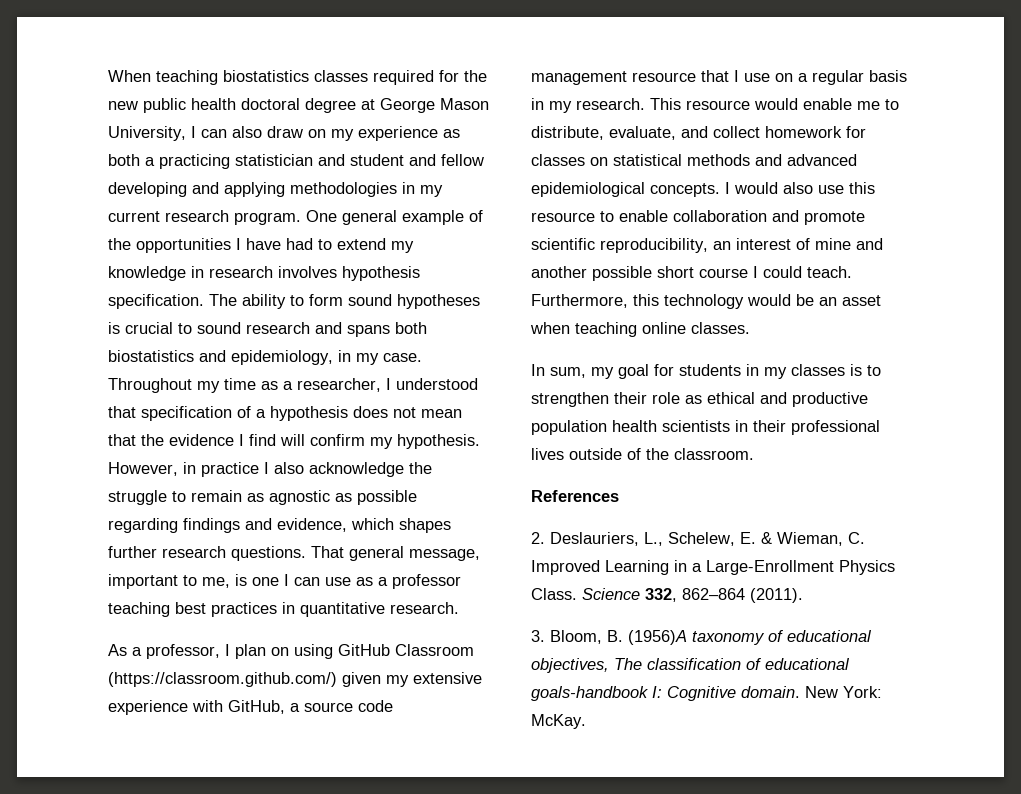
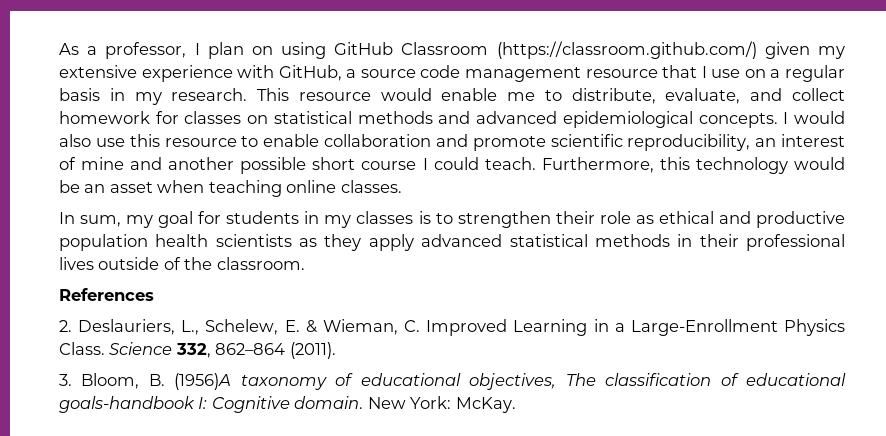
- When teaching biostatistics classes required for the new public health doctoral degree at George Mason University, I can also draw on my experience as both a practicing statistician and student and fellow developing and applying methodologies in my current research program. One general example of the opportunities I have had to extend my knowledge in research involves hypothesis specification. The ability to form sound hypotheses is crucial to sound research and spans both biostatistics and epidemiology, in my case. Throughout my time as a researcher, I understood that specification of a hypothesis does not mean that the evidence I find will confirm my hypothesis. However, in practice I also acknowledge the struggle to remain as agnostic as possible regarding findings and evidence, which shapes further research questions. That general message, important to me, is one I can use as a professor teaching best practices in quantitative research.
- In sum, my goal for students in my classes is to strengthen their role as ethical and productive population health scientists in their professional lives outside of the classroom.
+ In sum, my goal for students in my classes is to strengthen their role as ethical and productive population health scientists as they apply advanced statistical methods in their professional lives outside of the classroom.

